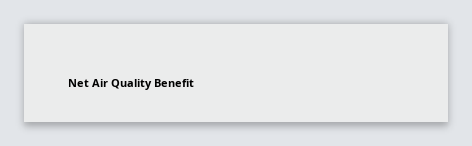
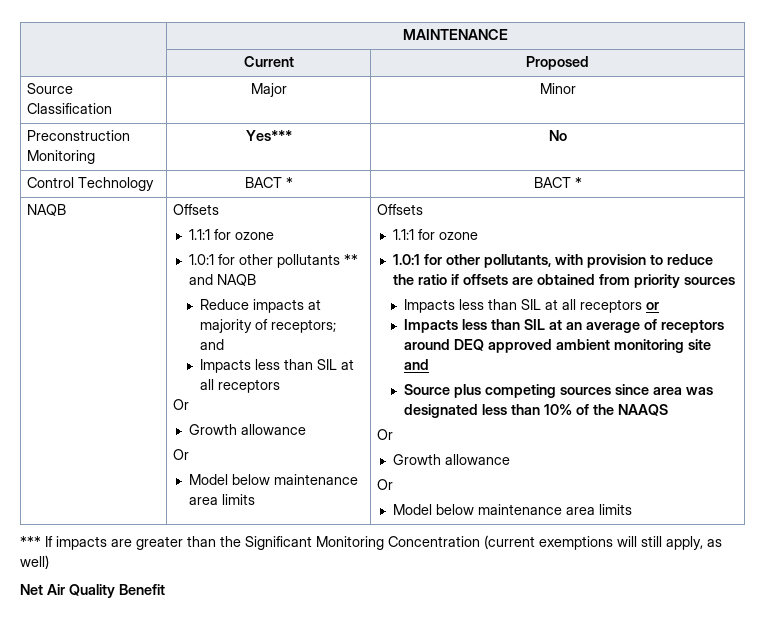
+ | MAINTENANCE
+ | Current | Proposed
+ Source Classification | Major | Minor
+ Preconstruction Monitoring | Yes*** | No
+ Control Technology | BACT * | BACT *
+ NAQB | Offsets
+ 1.1:1 for ozone
+ 1.0:1 for other pollutants ** and NAQB
+ Reduce impacts at majority of receptors; and
+ Impacts less than SIL at all receptors
+ Or
+ Growth allowance
+ Or
+ Model below maintenance area limits | Offsets
+ 1.1:1 for ozone
+ 1.0:1 for other pollutants, with provision to reduce the ratio if offsets are obtained from priority sources
+ Impacts less than SIL at all receptors or
+ Impacts less than SIL at an average of receptors around DEQ approved ambient monitoring site and
+ Source plus competing sources since area was designated less than 10% of the NAAQS
+ Or
+ Growth allowance
+ Or
+ Model below maintenance area limits
+ *** If impacts are greater than the Significant Monitoring Concentration (current exemptions will still apply, as well)

